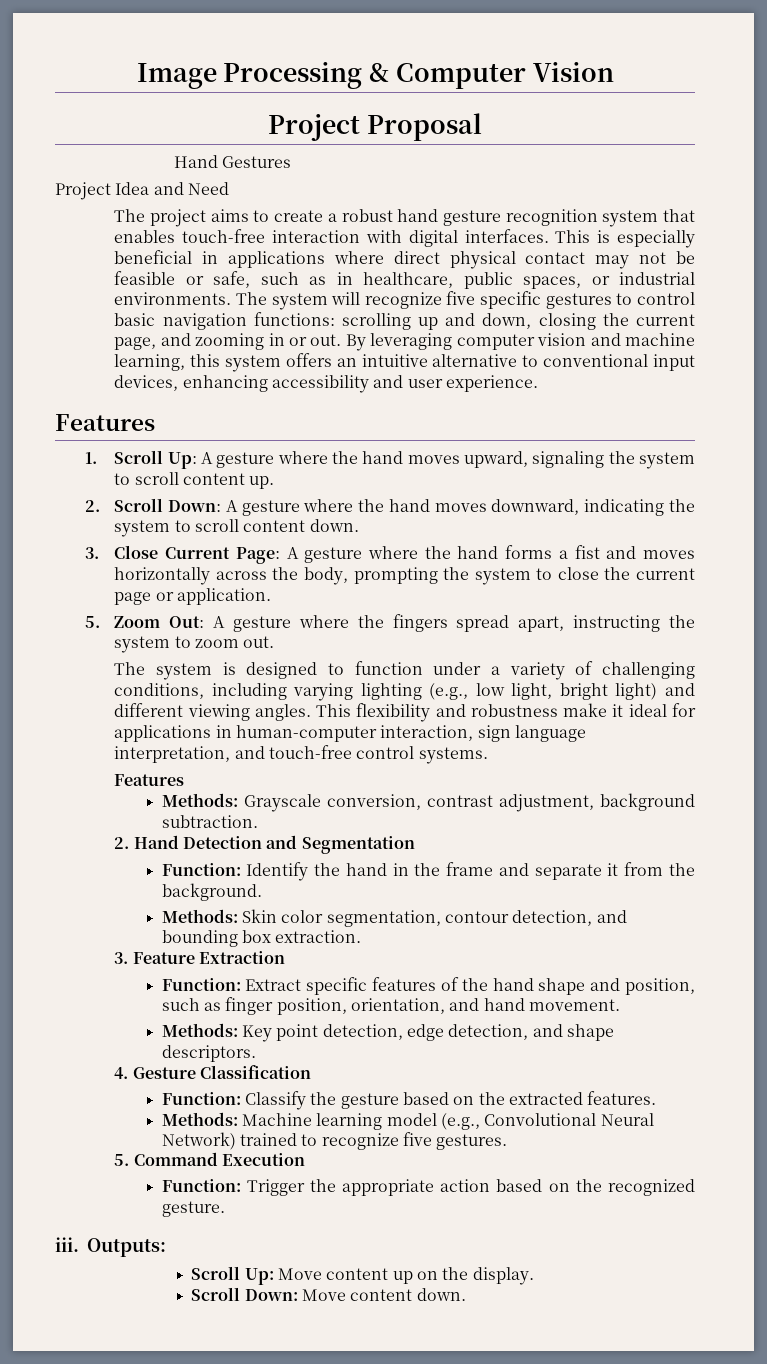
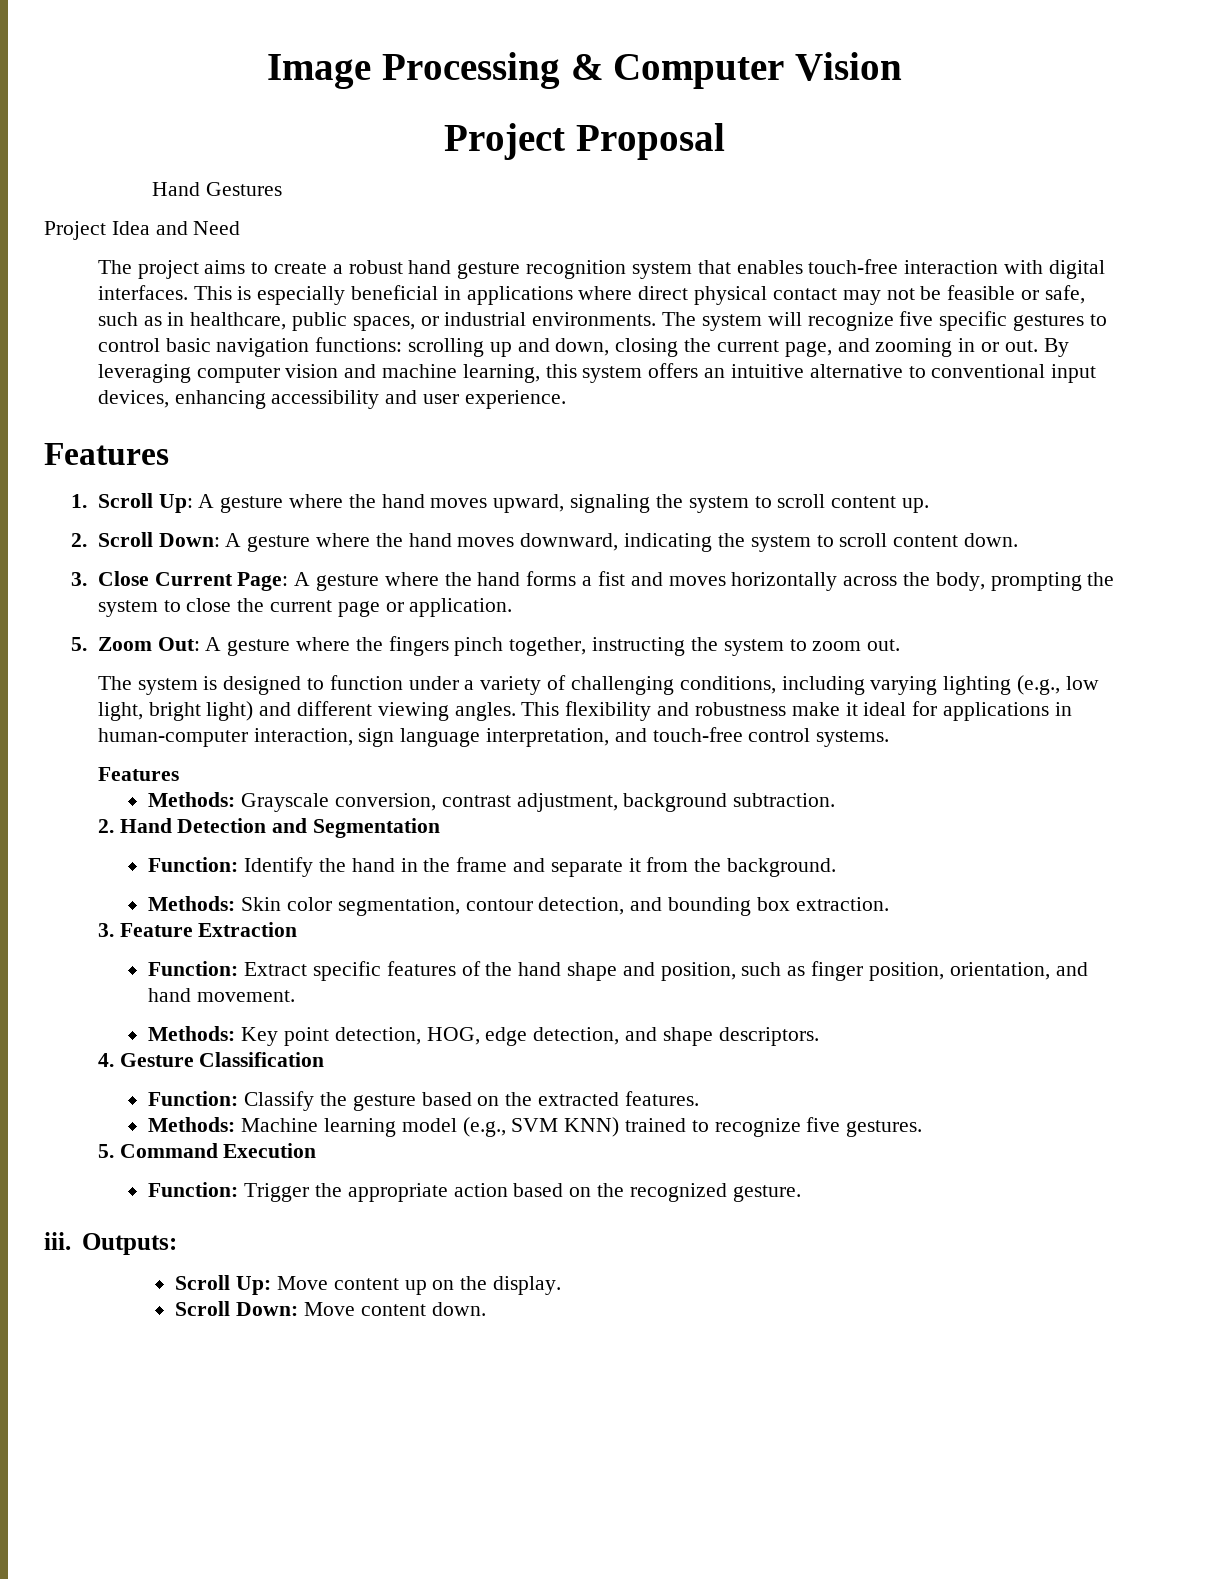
- 5. Zoom Out: A gesture where the fingers spread apart, instructing the system to zoom out.
+ 5. Zoom Out: A gesture where the fingers pinch together, instructing the system to zoom out.
- Methods: Key point detection, edge detection, and shape descriptors.
+ Methods: Key point detection, HOG, edge detection, and shape descriptors.
- Methods: Machine learning model (e.g., Convolutional Neural Network) trained to recognize five gestures.
+ Methods: Machine learning model (e.g., SVM KNN) trained to recognize five gestures.

